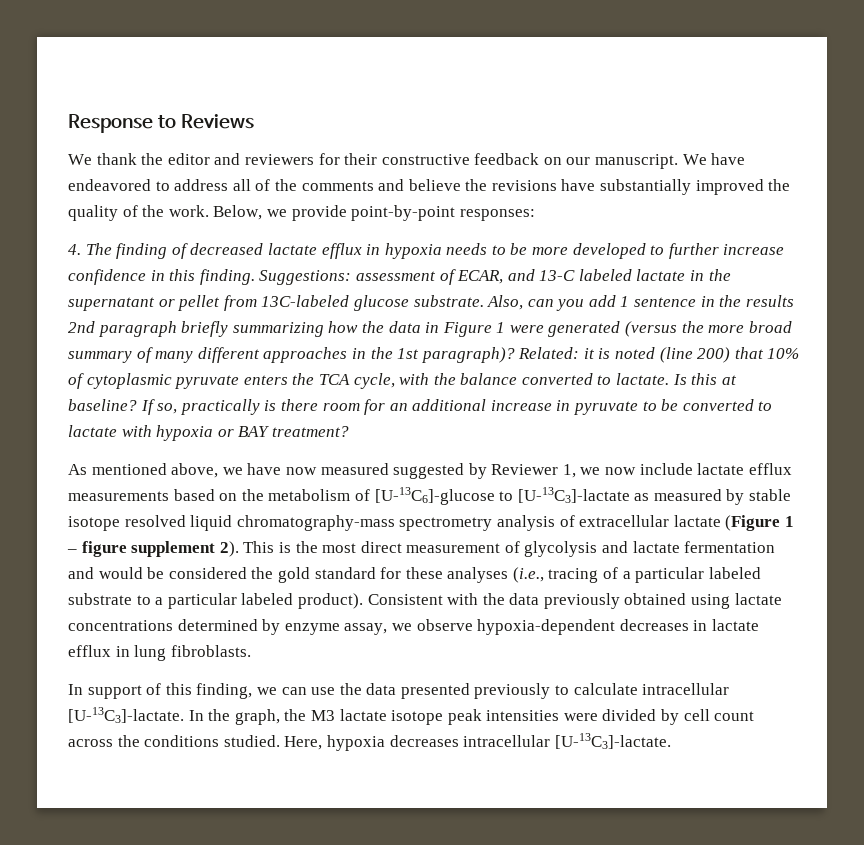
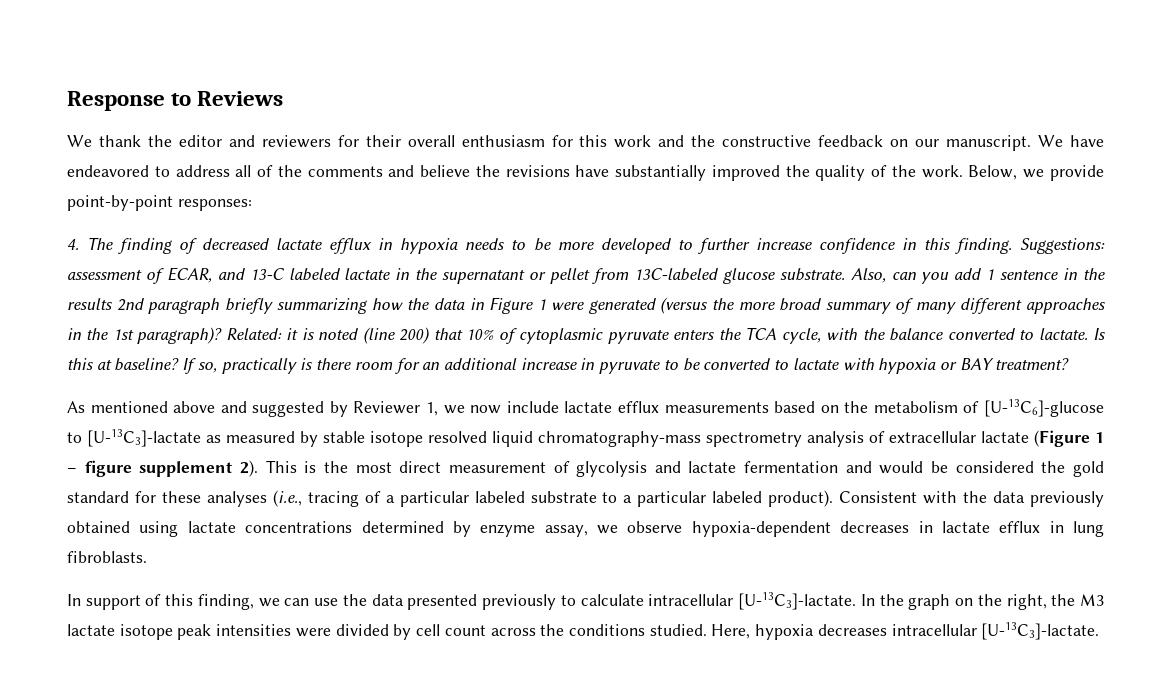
- We thank the editor and reviewers for their constructive feedback on our manuscript.
+ We thank the editor and reviewers for their overall enthusiasm for this work and the constructive feedback on our manuscript.
- As mentioned above, we have now measured suggested by Reviewer 1, we now include lactate efflux measurements based on the metabolism of [U-13C6]-glucose to [U-13C3]-lactate as measured by stable isotope resolved liquid chromatography-mass spectrometry analysis of extracellular lactate (Figure 1 – figure supplement 2).
+ As mentioned above and suggested by Reviewer 1, we now include lactate efflux measurements based on the metabolism of [U-13C6]-glucose to [U-13C3]-lactate as measured by stable isotope resolved liquid chromatography-mass spectrometry analysis of extracellular lactate (Figure 1 – figure supplement 2).
- In the graph, the M3 lactate isotope peak intensities were divided by cell count across the conditions studied.
+ In the graph on the right, the M3 lactate isotope peak intensities were divided by cell count across the conditions studied.

